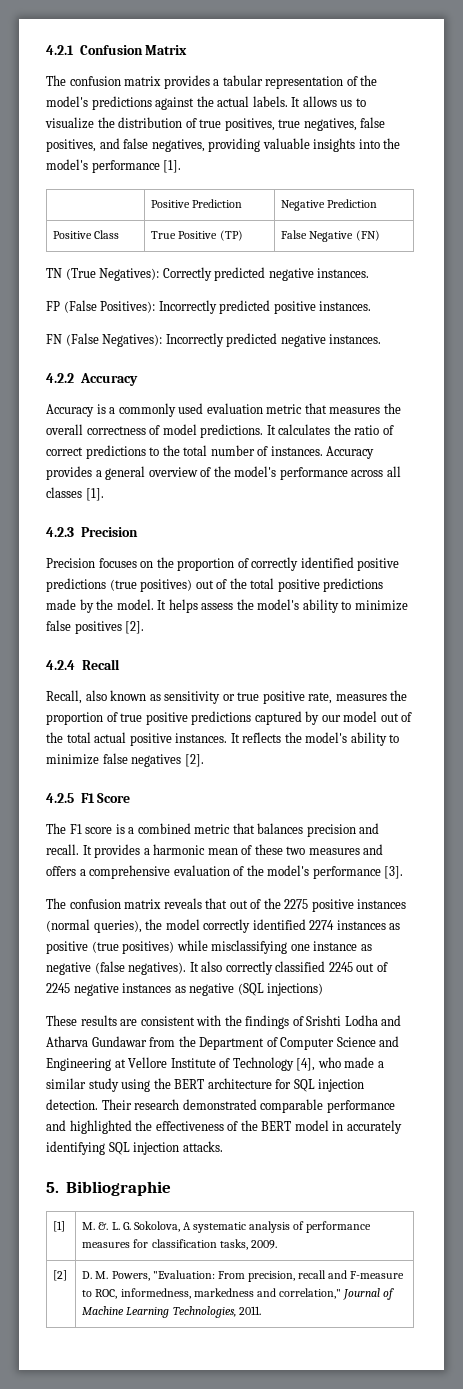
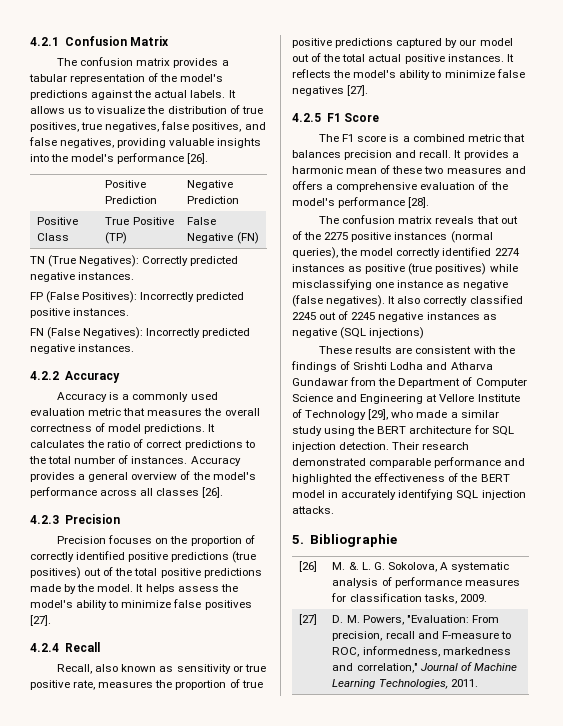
- It allows us to visualize the distribution of true positives, true negatives, false positives, and false negatives, providing valuable insights into the model's performance [1].
+ It allows us to visualize the distribution of true positives, true negatives, false positives, and false negatives, providing valuable insights into the model's performance [26].
- Accuracy provides a general overview of the model's performance across all classes [1].
+ Accuracy provides a general overview of the model's performance across all classes [26].
- It helps assess the model's ability to minimize false positives [2].
+ It helps assess the model's ability to minimize false positives [27].
- It reflects the model's ability to minimize false negatives [2].
+ It reflects the model's ability to minimize false negatives [27].
- It provides a harmonic mean of these two measures and offers a comprehensive evaluation of the model's performance [3].
+ It provides a harmonic mean of these two measures and offers a comprehensive evaluation of the model's performance [28].
- These results are consistent with the findings of Srishti Lodha and Atharva Gundawar from the Department of Computer Science and Engineering at Vellore Institute of Technology [4], who made a similar study using the BERT architecture for SQL injection detection.
+ These results are consistent with the findings of Srishti Lodha and Atharva Gundawar from the Department of Computer Science and Engineering at Vellore Institute of Technology [29], who made a similar study using the BERT architecture for SQL injection detection.
- [1] | M. &. L. G. Sokolova, A systematic analysis of performance measures for classification tasks, 2009.
+ [26] | M. &. L. G. Sokolova, A systematic analysis of performance measures for classification tasks, 2009.
- [2] | D. M. Powers, "Evaluation: From precision, recall and F-measure to ROC, informedness, markedness and correlation," Journal of Machine Learning Technologies, 2011.
+ [27] | D. M. Powers, "Evaluation: From precision, recall and F-measure to ROC, informedness, markedness and correlation," Journal of Machine Learning Technologies, 2011.

